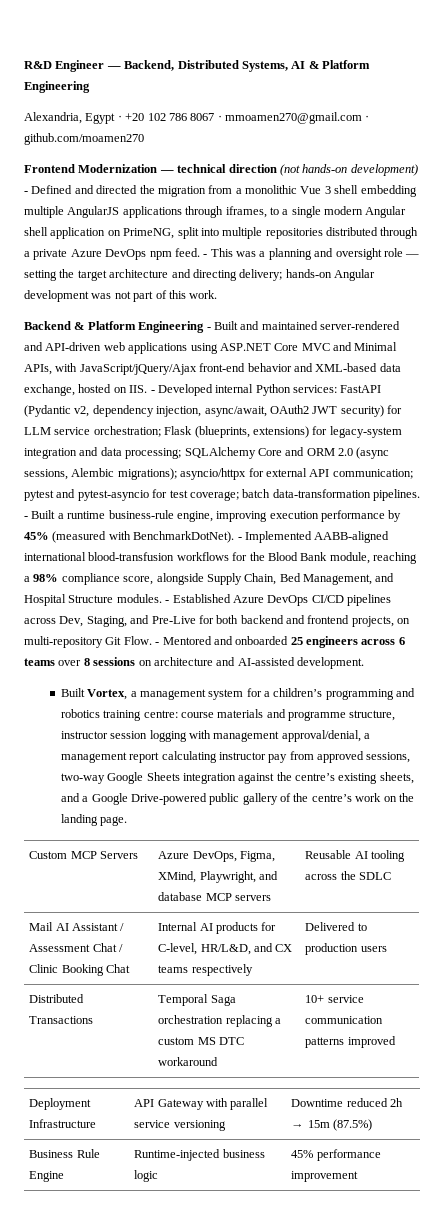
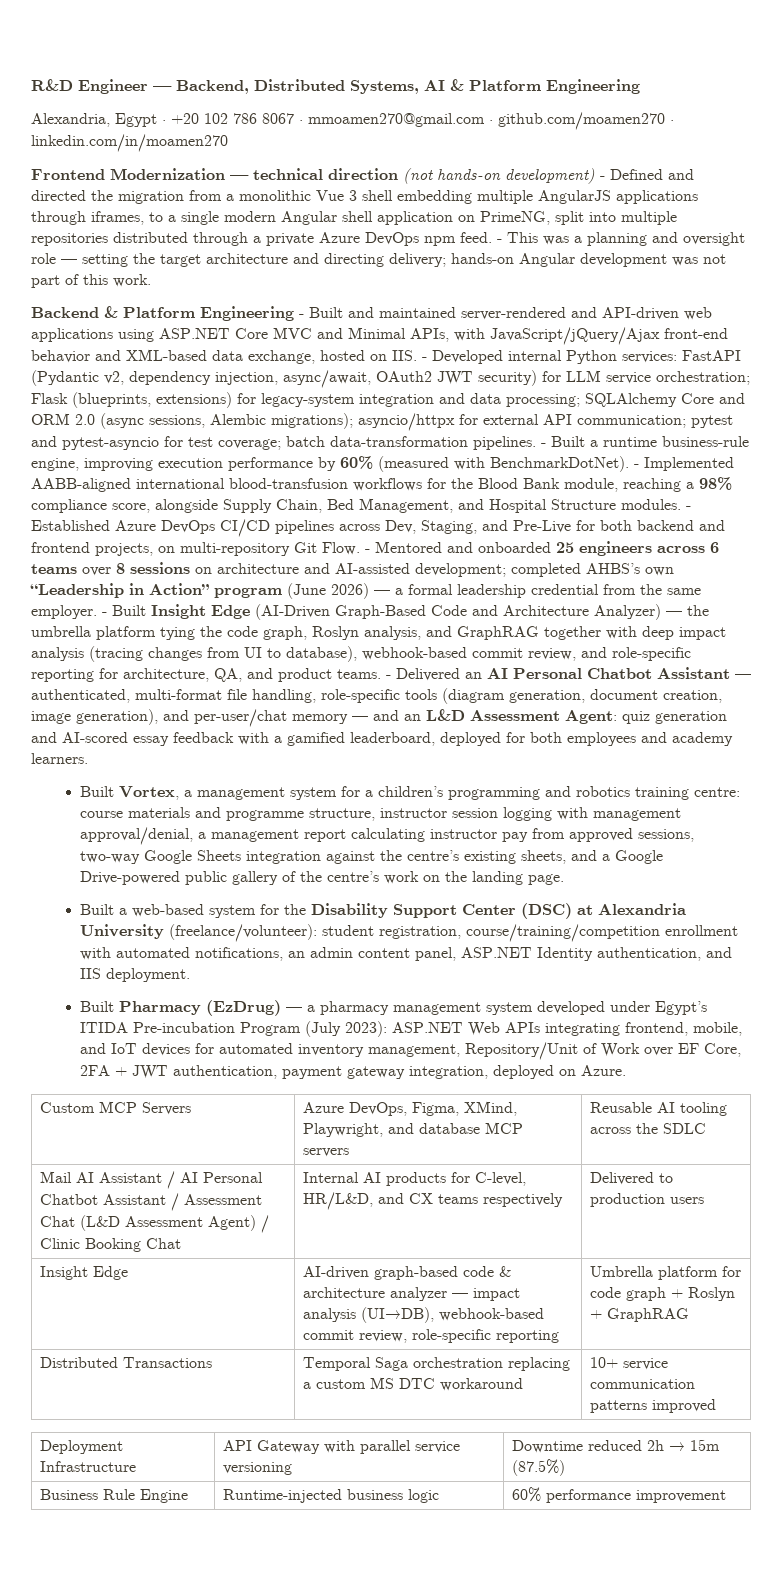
- Alexandria, Egypt · +20 102 786 8067 · mmoamen270@gmail.com · github.com/moamen270
+ Alexandria, Egypt · +20 102 786 8067 · mmoamen270@gmail.com · github.com/moamen270 · linkedin.com/in/moamen270
- - Built a runtime business-rule engine, improving execution performance by 45% (measured with BenchmarkDotNet).
+ - Built a runtime business-rule engine, improving execution performance by 60% (measured with BenchmarkDotNet).
- - Mentored and onboarded 25 engineers across 6 teams over 8 sessions on architecture and AI-assisted development.
+ - Mentored and onboarded 25 engineers across 6 teams over 8 sessions on architecture and AI-assisted development; completed AHBS’s own “Leadership in Action” program (June 2026) — a formal leadership credential from the same employer. - Built Insight Edge (AI-Driven Graph-Based Code and Architecture Analyzer) — the umbrella platform tying the code graph, Roslyn analysis, and GraphRAG together with deep impact analysis (tracing changes from UI to database), webhook-based commit review, and role-specific reporting for architecture, QA, and product teams. - Delivered an AI Personal Chatbot Assistant — authenticated, multi-format file handling, role-specific tools (diagram generation, document creation, image generation), and per-user/chat memory — and an L&D Assessment Agent: quiz generation and AI-scored essay feedback with a gamified leaderboard, deployed for both employees and academy learners.
+ Built a web-based system for the Disability Support Center (DSC) at Alexandria University (freelance/volunteer): student registration, course/training/competition enrollment with automated notifications, an admin content panel, ASP.NET Identity authentication, and IIS deployment.
+ Built Pharmacy (EzDrug) — a pharmacy management system developed under Egypt’s ITIDA Pre-incubation Program (July 2023): ASP.NET Web APIs integrating frontend, mobile, and IoT devices for automated inventory management, Repository/Unit of Work over EF Core, 2FA + JWT authentication, payment gateway integration, deployed on Azure.
- Mail AI Assistant / Assessment Chat / Clinic Booking Chat | Internal AI products for C-level, HR/L&D, and CX teams respectively | Delivered to production users
+ Mail AI Assistant / AI Personal Chatbot Assistant / Assessment Chat (L&D Assessment Agent) / Clinic Booking Chat | Internal AI products for C-level, HR/L&D, and CX teams respectively | Delivered to production users
+ Insight Edge | AI-driven graph-based code & architecture analyzer — impact analysis (UI→DB), webhook-based commit review, role-specific reporting | Umbrella platform for code graph + Roslyn + GraphRAG
- Business Rule Engine | Runtime-injected business logic | 45% performance improvement
+ Business Rule Engine | Runtime-injected business logic | 60% performance improvement

